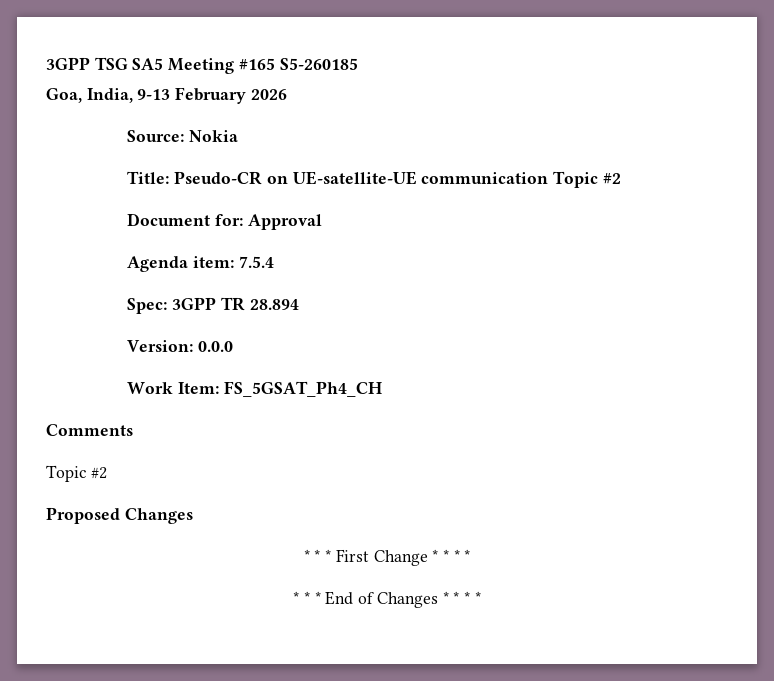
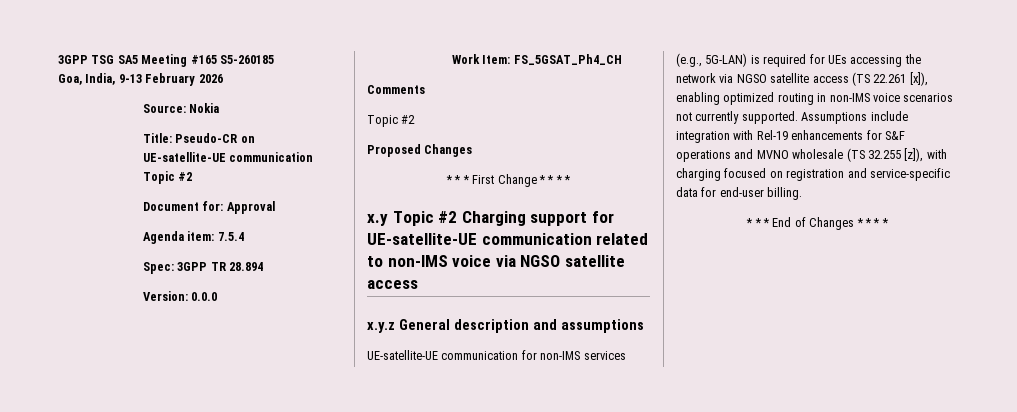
+ x.y Topic #2 Charging support for UE-satellite-UE communication related to non-IMS voice via NGSO satellite access
+ x.y.z General description and assumptions
+ UE-satellite-UE communication for non-IMS services (e.g., 5G-LAN) is required for UEs accessing the network via NGSO satellite access (TS 22.261 [x]), enabling optimized routing in non-IMS voice scenarios not currently supported. Assumptions include integration with Rel-19 enhancements for S&F operations and MVNO wholesale (TS 32.255 [z]), with charging focused on registration and service-specific data for end-user billing.

